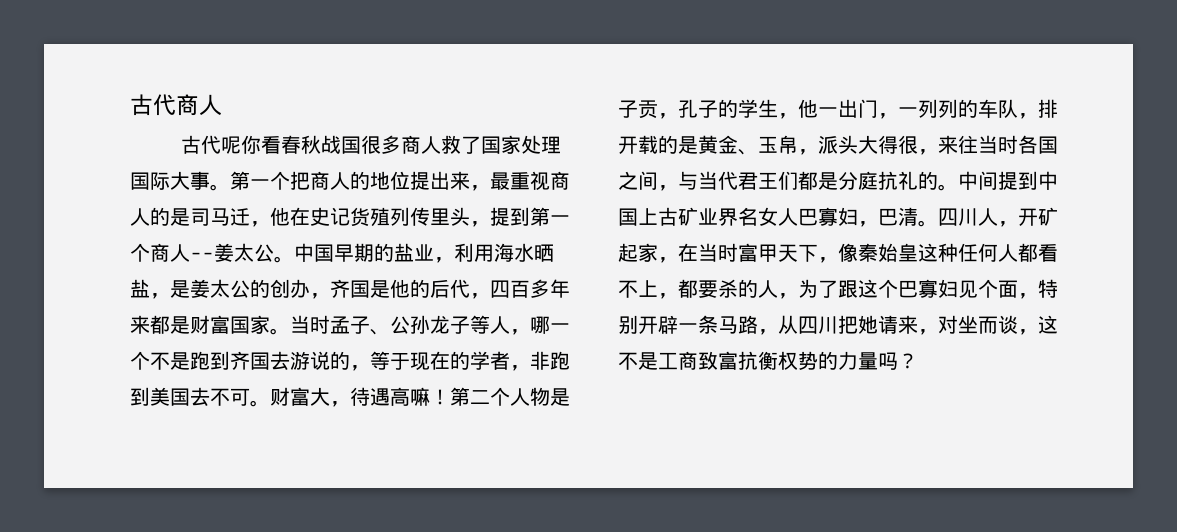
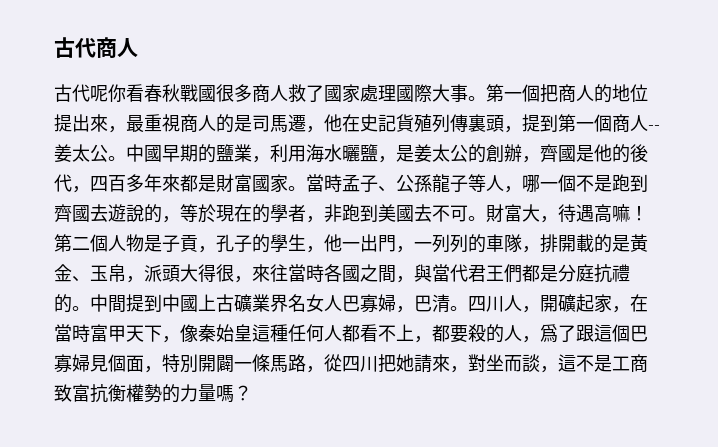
- 古代呢你看春秋战国很多商人救了国家处理国际大事。
+ 古代呢你看春秋戰國很多商人救了國家處理國際大事。
- 第一个把商人的地位提出来，最重视商人的是司马迁，他在史记货殖列传里头，提到第一个商人--姜太公。
+ 第一個把商人的地位提出來，最重視商人的是司馬遷，他在史記貨殖列傳裏頭，提到第一個商人--姜太公。
- 中国早期的盐业，利用海水晒盐，是姜太公的创办，齐国是他的后代，四百多年来都是财富国家。当时孟子、公孙龙子等人，哪一个不是跑到齐国去游说的，等于现在的学者，非跑到美国去不可。
+ 中國早期的鹽業，利用海水曬鹽，是姜太公的創辦，齊國是他的後代，四百多年來都是財富國家。當時孟子、公孫龍子等人，哪一個不是跑到齊國去遊說的，等於現在的學者，非跑到美國去不可。
- 财富大，待遇高嘛！
+ 財富大，待遇高嘛！
- 第二个人物是子贡，孔子的学生，他一出门，一列列的车队，排开载的是黄金、玉帛，派头大得很，来往当时各国之间，与当代君王们都是分庭抗礼的。中间提到中国上古矿业界名女人巴寡妇，巴清。
+ 第二個人物是子貢，孔子的學生，他一出門，一列列的車隊，排開載的是黃金、玉帛，派頭大得很，來往當時各國之間，與當代君王們都是分庭抗禮的。中間提到中國上古礦業界名女人巴寡婦，巴清。
- 四川人，开矿起家，在当时富甲天下，像秦始皇这种任何人都看不上，都要杀的人，为了跟这个巴寡妇见个面，特别开辟一条马路，从四川把她请来，对坐而谈，这不是工商致富抗衡权势的力量吗？
+ 四川人，開礦起家，在當時富甲天下，像秦始皇這種任何人都看不上，都要殺的人，爲了跟這個巴寡婦見個面，特別開闢一條馬路，從四川把她請來，對坐而談，這不是工商致富抗衡權勢的力量嗎？

